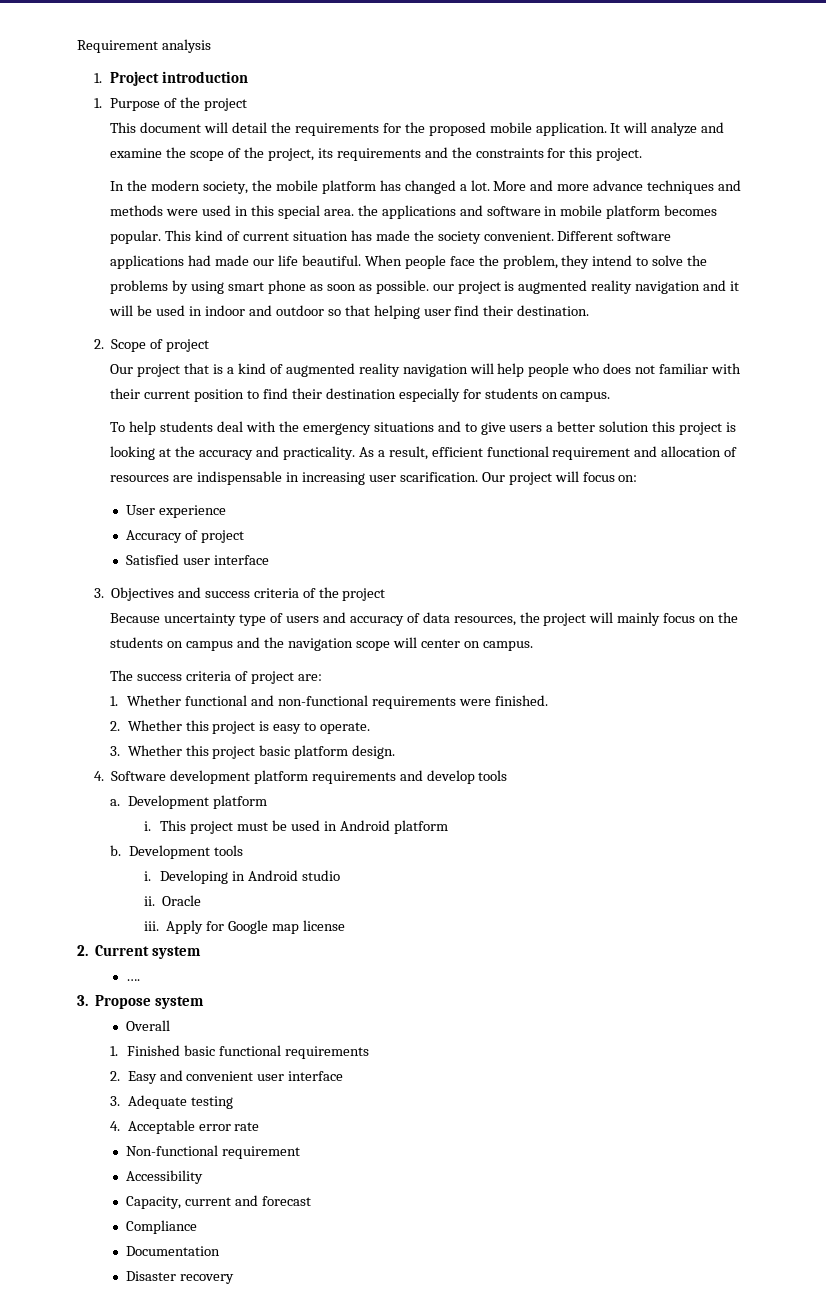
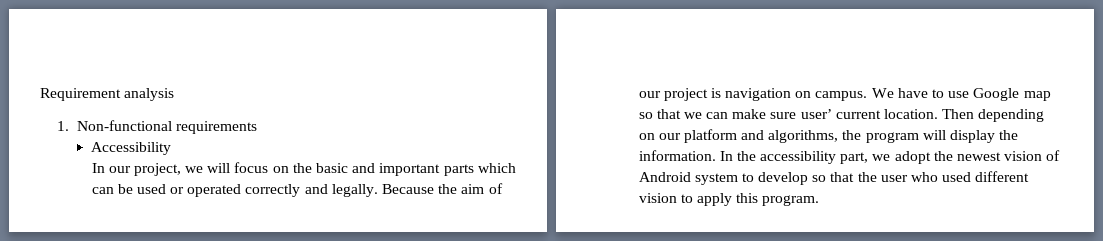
- 1. Project introduction
- 1. Purpose of the project
- This document will detail the requirements for the proposed mobile application. It will analyze and examine the scope of the project, its requirements and the constraints for this project.
- In the modern society, the mobile platform has changed a lot. More and more advance techniques and methods were used in this special area. the applications and software in mobile platform becomes popular. This kind of current situation has made the society convenient. Different software applications had made our life beautiful. When people face the problem, they intend to solve the problems by using smart phone as soon as possible. our project is augmented reality navigation and it will be used in indoor and outdoor so that helping user find their destination.
- 2. Scope of project
- Our project that is a kind of augmented reality navigation will help people who does not familiar with their current position to find their destination especially for students on campus.
- To help students deal with the emergency situations and to give users a better solution this project is looking at the accuracy and practicality. As a result, efficient functional requirement and allocation of resources are indispensable in increasing user scarification. Our project will focus on:
- User experience
- Accuracy of project
- Satisfied user interface
- 3. Objectives and success criteria of the project
- Because uncertainty type of users and accuracy of data resources, the project will mainly focus on the students on campus and the navigation scope will center on campus.
- The success criteria of project are:
- 1. Whether functional and non-functional requirements were finished.
- 2. Whether this project is easy to operate.
- 3. Whether this project basic platform design.
- 4. Software development platform requirements and develop tools
- a. Development platform
- i. This project must be used in Android platform
- b. Development tools
- i. Developing in Android studio
- ii. Oracle
- iii. Apply for Google map license
- 2. Current system
- ….
- 3. Propose system
- Overall
- 1. Finished basic functional requirements
- 2. Easy and convenient user interface
- 3. Adequate testing
- 4. Acceptable error rate
- Non-functional requirement
+ 1. Non-functional requirements
  Accessibility
- Capacity, current and forecast
- Compliance
- Documentation
- Disaster recovery
+ In our project, we will focus on the basic and important parts which can be used or operated correctly and legally. Because the aim of our project is navigation on campus. We have to use Google map so that we can make sure user’ current location. Then depending on our platform and algorithms, the program will display the information. In the accessibility part, we adopt the newest vision of Android system to develop so that the user who used different vision to apply this program.

